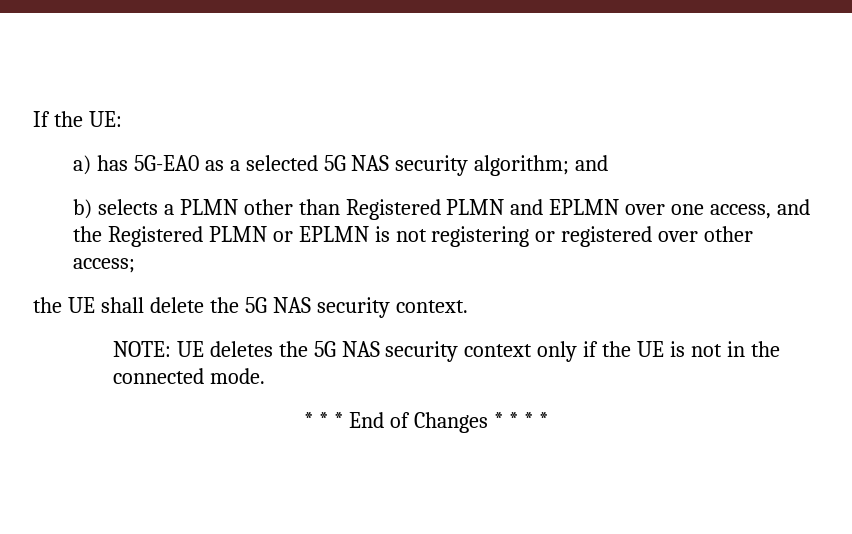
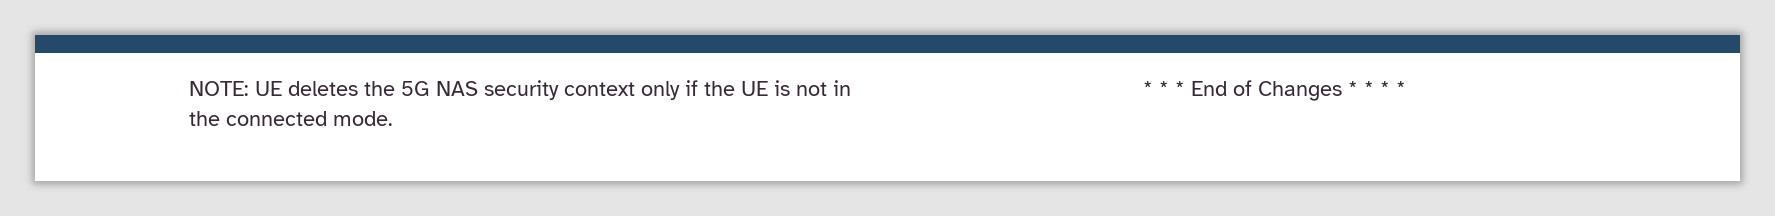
- If the UE:
- a) has 5G-EA0 as a selected 5G NAS security algorithm; and
- b) selects a PLMN other than Registered PLMN and EPLMN over one access, and the Registered PLMN or EPLMN is not registering or registered over other access;
- the UE shall delete the 5G NAS security context.

